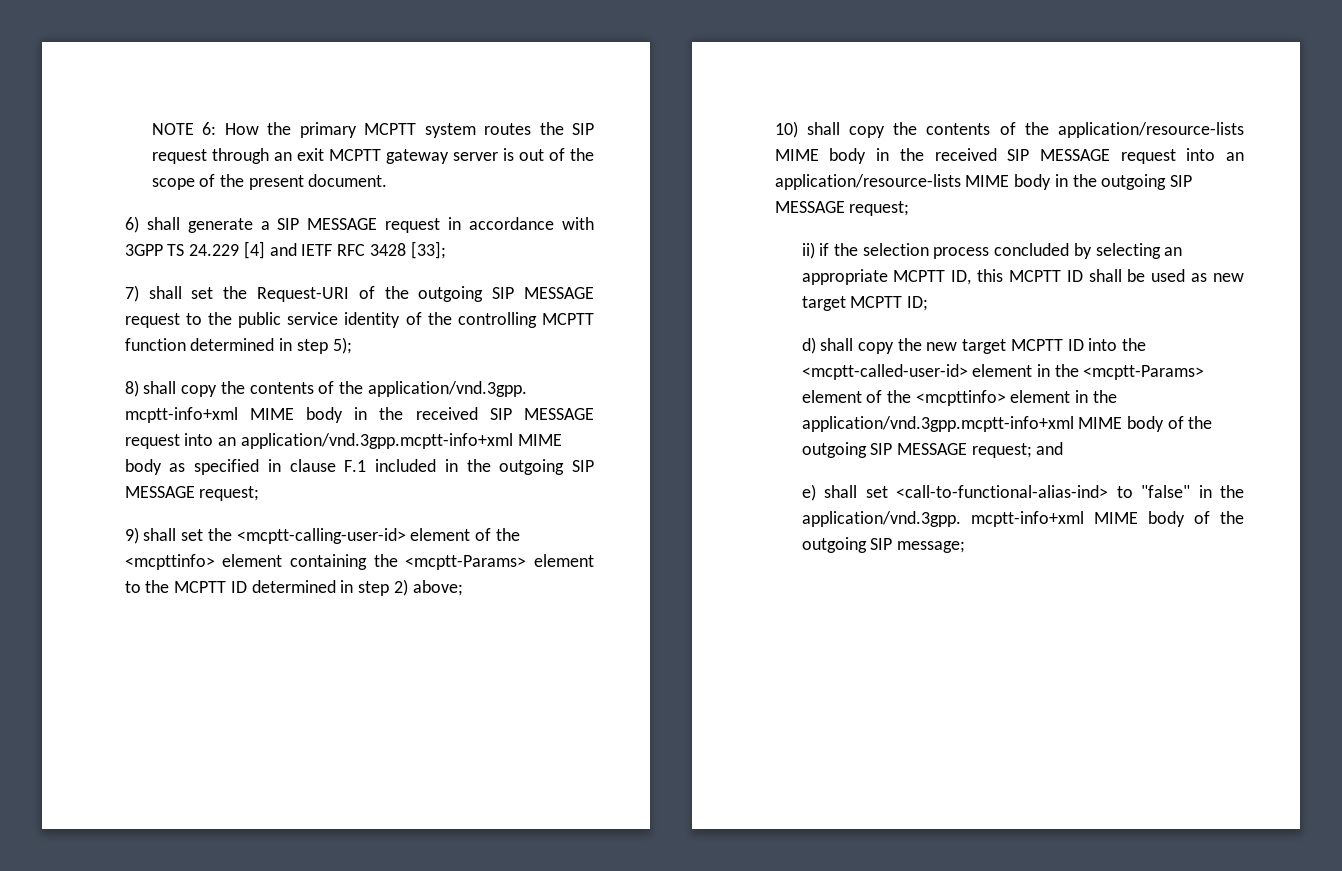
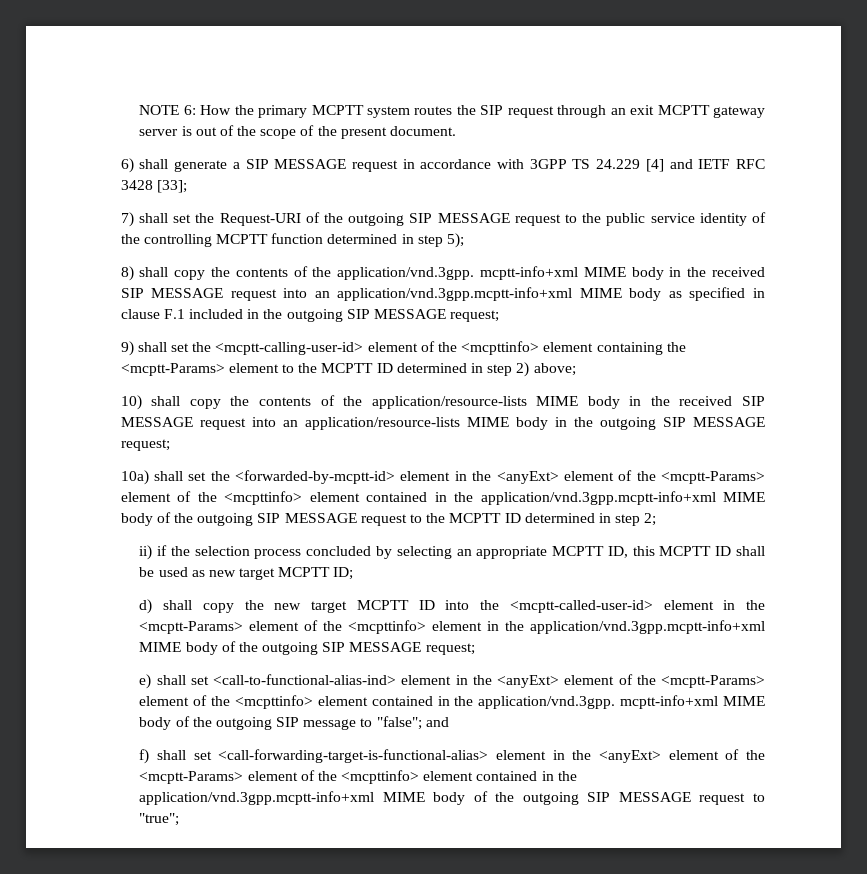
+ 10a) shall set the <forwarded-by-mcptt-id> element in the <anyExt> element of the <mcptt-Params> element of the <mcpttinfo> element contained in the application/vnd.3gpp.mcptt-info+xml MIME body of the outgoing SIP MESSAGE request to the MCPTT ID determined in step 2;
- d) shall copy the new target MCPTT ID into the <mcptt-called-user-id> element in the <mcptt-Params> element of the <mcpttinfo> element in the application/vnd.3gpp.mcptt-info+xml MIME body of the outgoing SIP MESSAGE request; and
+ d) shall copy the new target MCPTT ID into the <mcptt-called-user-id> element in the <mcptt-Params> element of the <mcpttinfo> element in the application/vnd.3gpp.mcptt-info+xml MIME body of the outgoing SIP MESSAGE request;
- e) shall set <call-to-functional-alias-ind> to "false" in the application/vnd.3gpp. mcptt-info+xml MIME body of the outgoing SIP message;
+ e) shall set <call-to-functional-alias-ind> element in the <anyExt> element of the <mcptt-Params> element of the <mcpttinfo> element contained in the application/vnd.3gpp. mcptt-info+xml MIME body of the outgoing SIP message to "false"; and
+ f) shall set <call-forwarding-target-is-functional-alias> element in the <anyExt> element of the <mcptt-Params> element of the <mcpttinfo> element contained in the application/vnd.3gpp.mcptt-info+xml MIME body of the outgoing SIP MESSAGE request to "true";

